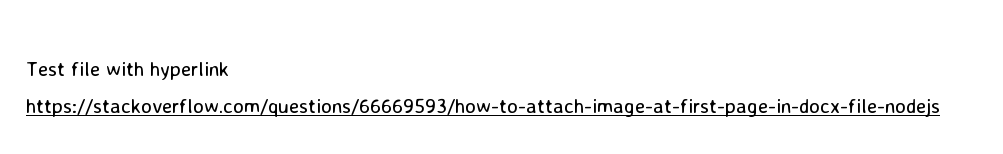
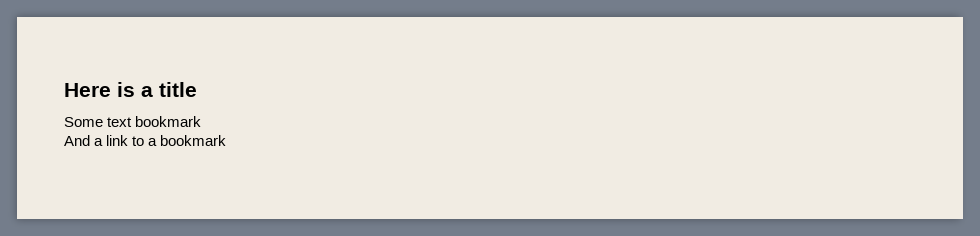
- Test file with hyperlink
- https://stackoverflow.com/questions/66669593/how-to-attach-image-at-first-page-in-docx-file-nodejs
+ Here is a title
+ Some text bookmark
+ And a link to a bookmark

